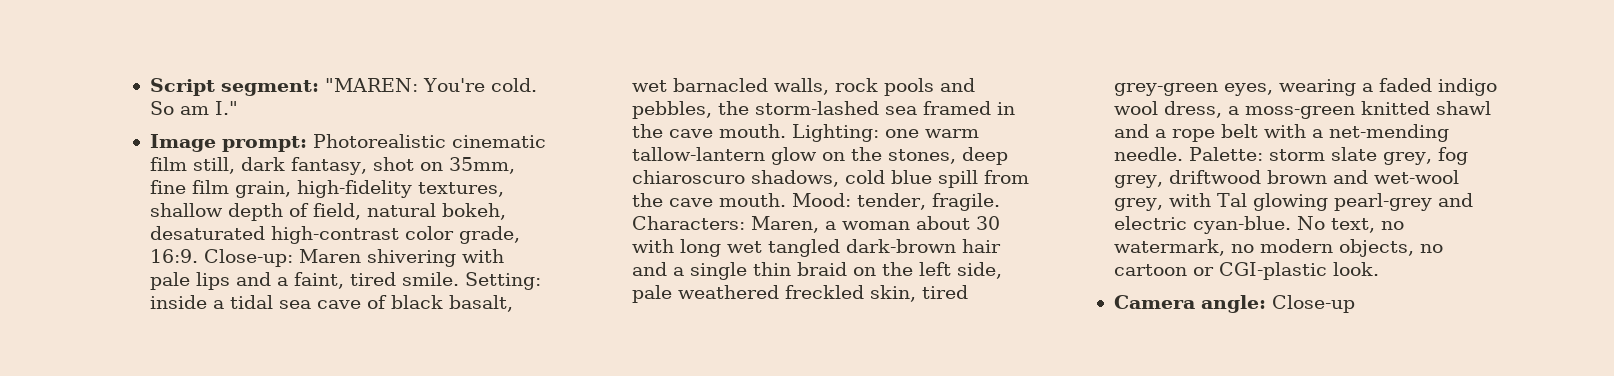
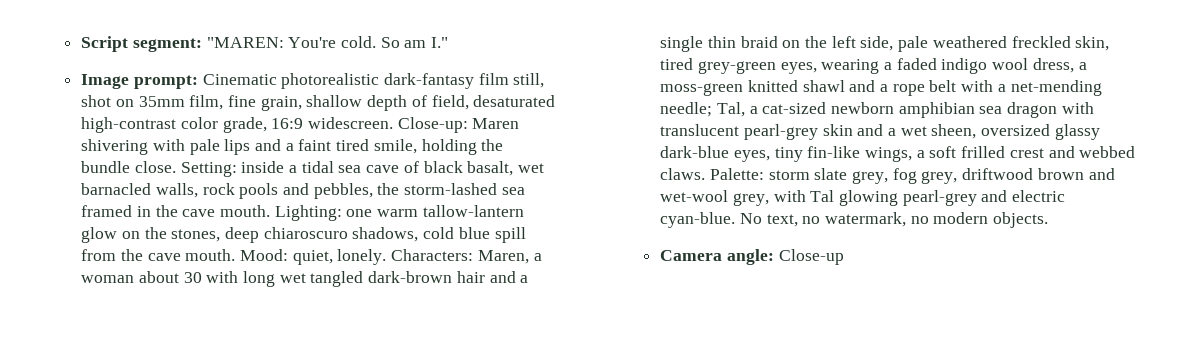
- Image prompt: Photorealistic cinematic film still, dark fantasy, shot on 35mm, fine film grain, high-fidelity textures, shallow depth of field, natural bokeh, desaturated high-contrast color grade, 16:9.
+ Image prompt: Cinematic photorealistic dark-fantasy film still, shot on 35mm film, fine grain, shallow depth of field, desaturated high-contrast color grade, 16:9 widescreen.
- Close-up: Maren shivering with pale lips and a faint, tired smile.
+ Close-up: Maren shivering with pale lips and a faint tired smile, holding the bundle close.
- Mood: tender, fragile.
+ Mood: quiet, lonely.
- Characters: Maren, a woman about 30 with long wet tangled dark-brown hair and a single thin braid on the left side, pale weathered freckled skin, tired grey-green eyes, wearing a faded indigo wool dress, a moss-green knitted shawl and a rope belt with a net-mending needle.
+ Characters: Maren, a woman about 30 with long wet tangled dark-brown hair and a single thin braid on the left side, pale weathered freckled skin, tired grey-green eyes, wearing a faded indigo wool dress, a moss-green knitted shawl and a rope belt with a net-mending needle; Tal, a cat-sized newborn amphibian sea dragon with translucent pearl-grey skin and a wet sheen, oversized glassy dark-blue eyes, tiny fin-like wings, a soft frilled crest and webbed claws.
- No text, no watermark, no modern objects, no cartoon or CGI-plastic look.
+ No text, no watermark, no modern objects.

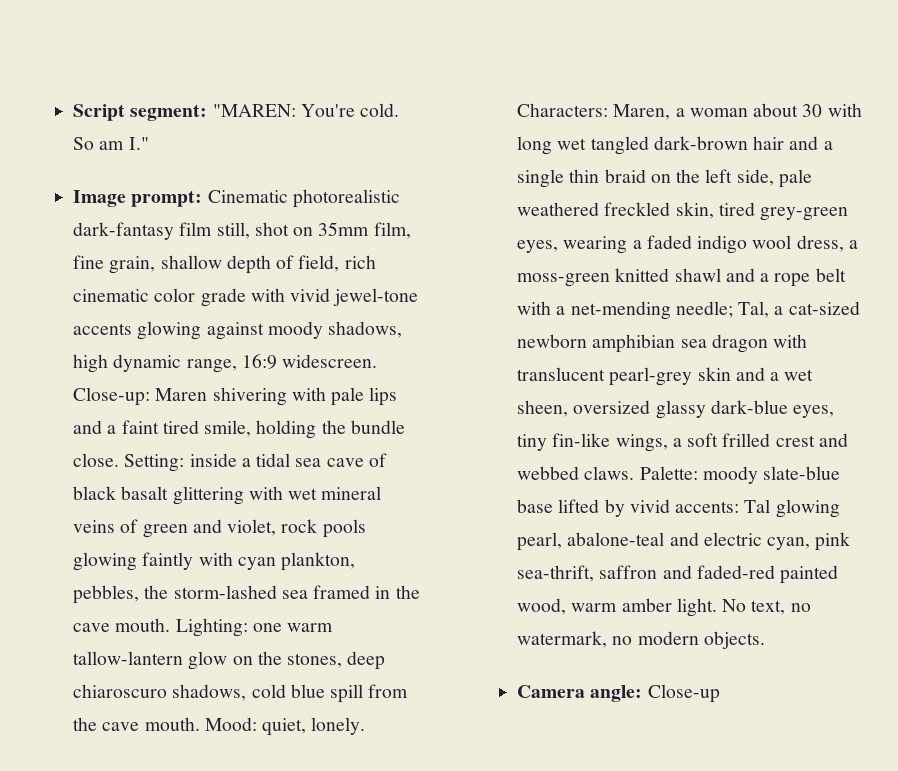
- Image prompt: Cinematic photorealistic dark-fantasy film still, shot on 35mm film, fine grain, shallow depth of field, desaturated high-contrast color grade, 16:9 widescreen.
+ Image prompt: Cinematic photorealistic dark-fantasy film still, shot on 35mm film, fine grain, shallow depth of field, rich cinematic color grade with vivid jewel-tone accents glowing against moody shadows, high dynamic range, 16:9 widescreen.
- Setting: inside a tidal sea cave of black basalt, wet barnacled walls, rock pools and pebbles, the storm-lashed sea framed in the cave mouth.
+ Setting: inside a tidal sea cave of black basalt glittering with wet mineral veins of green and violet, rock pools glowing faintly with cyan plankton, pebbles, the storm-lashed sea framed in the cave mouth.
- Palette: storm slate grey, fog grey, driftwood brown and wet-wool grey, with Tal glowing pearl-grey and electric cyan-blue.
+ Palette: moody slate-blue base lifted by vivid accents: Tal glowing pearl, abalone-teal and electric cyan, pink sea-thrift, saffron and faded-red painted wood, warm amber light.

